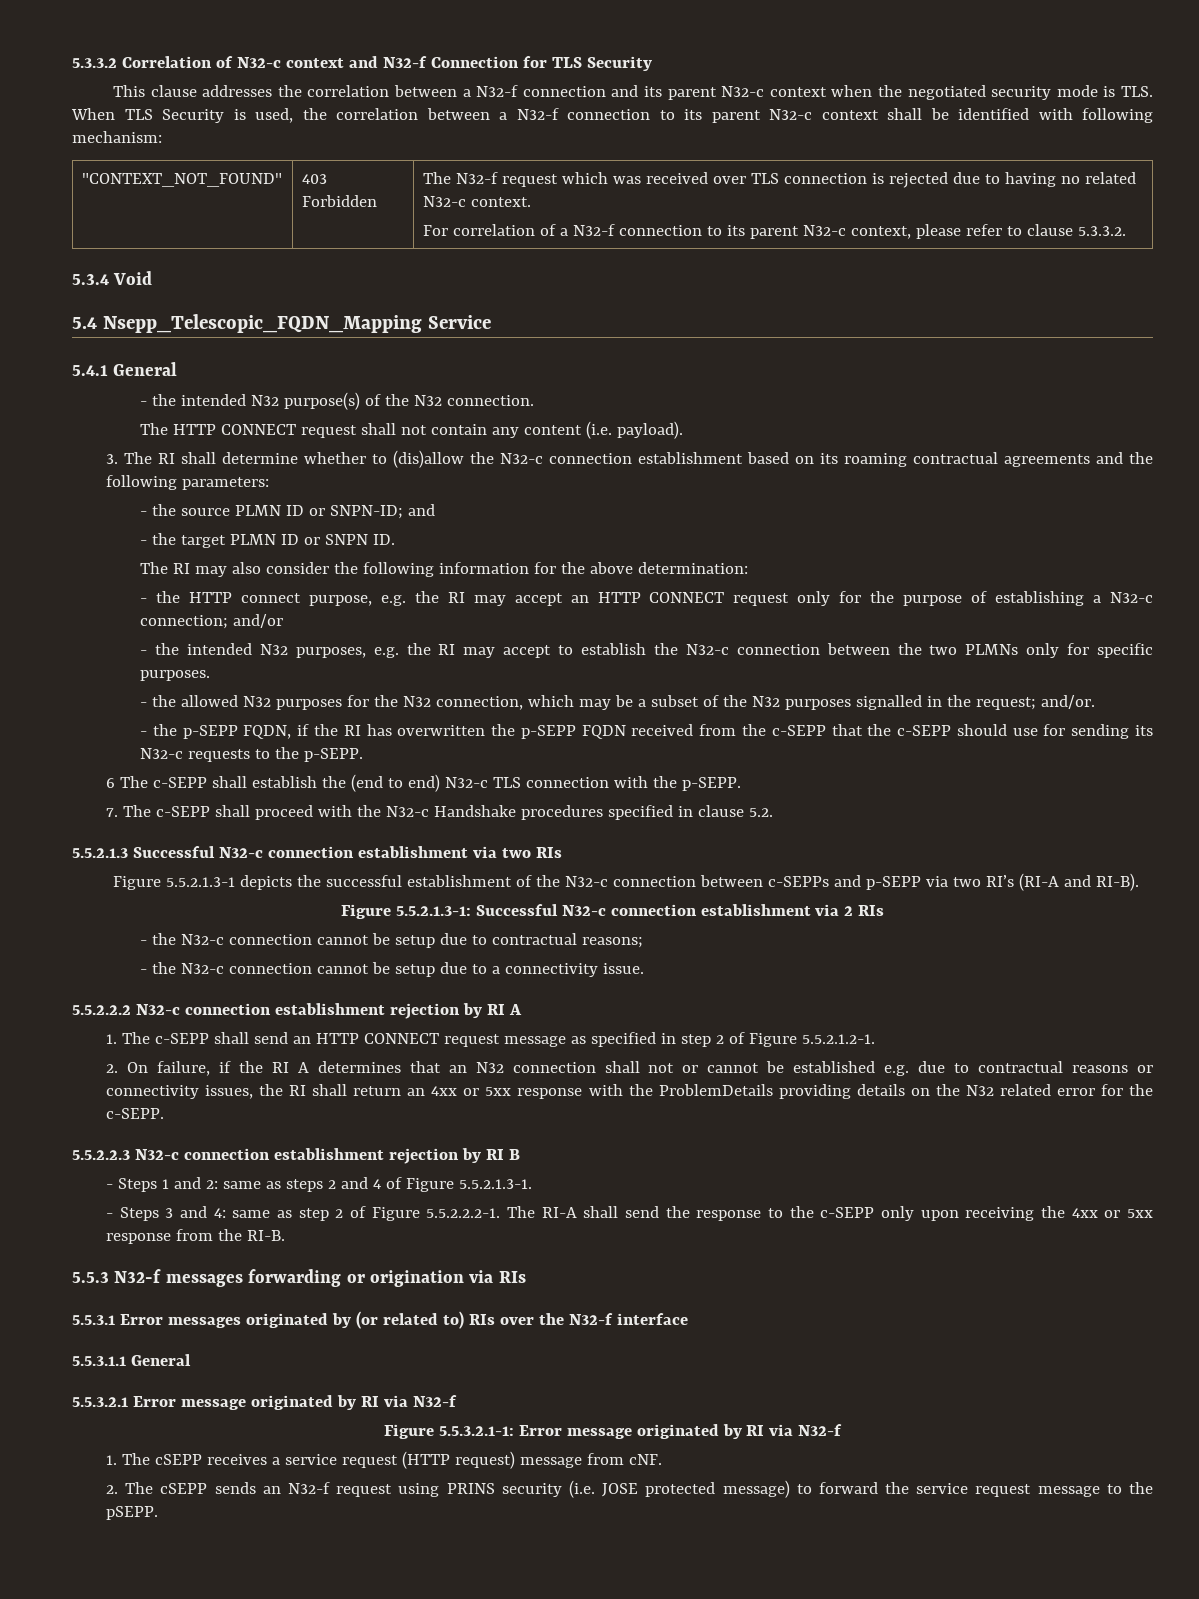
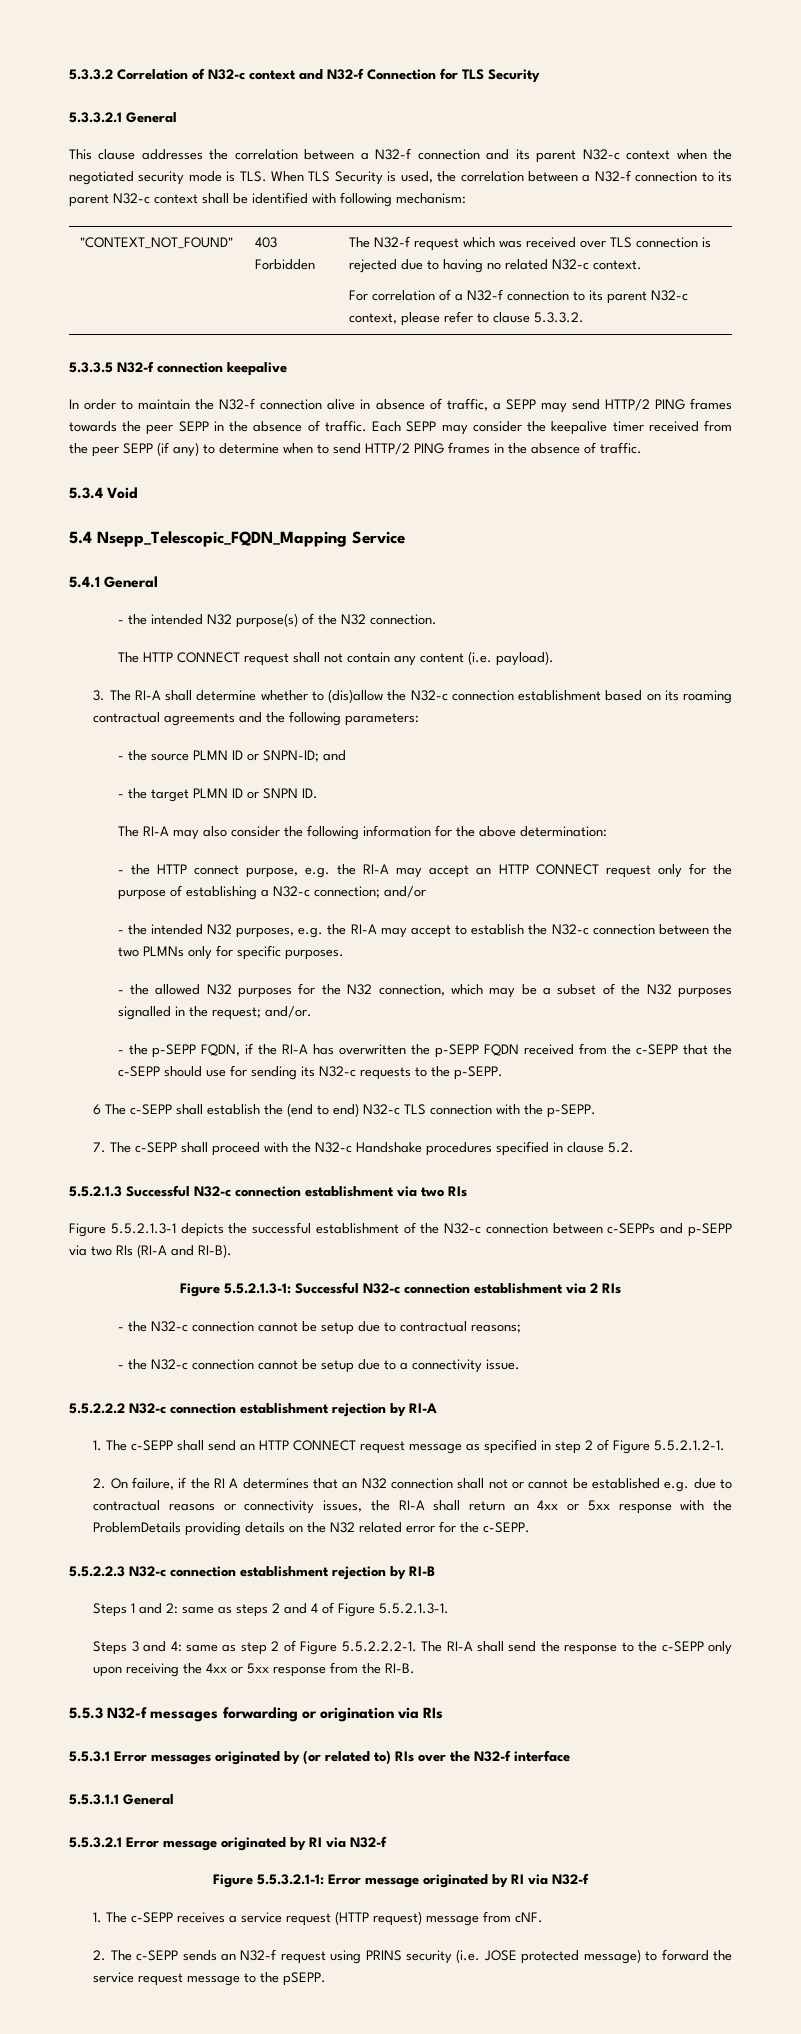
+ 5.3.3.2.1 General
+ 5.3.3.5 N32-f connection keepalive
+ In order to maintain the N32-f connection alive in absence of traffic, a SEPP may send HTTP/2 PING frames towards the peer SEPP in the absence of traffic. Each SEPP may consider the keepalive timer received from the peer SEPP (if any) to determine when to send HTTP/2 PING frames in the absence of traffic.
- 3. The RI shall determine whether to (dis)allow the N32-c connection establishment based on its roaming contractual agreements and the following parameters:
+ 3. The RI-A shall determine whether to (dis)allow the N32-c connection establishment based on its roaming contractual agreements and the following parameters:
- The RI may also consider the following information for the above determination:
+ The RI-A may also consider the following information for the above determination:
- - the HTTP connect purpose, e.g. the RI may accept an HTTP CONNECT request only for the purpose of establishing a N32-c connection; and/or
+ - the HTTP connect purpose, e.g. the RI-A may accept an HTTP CONNECT request only for the purpose of establishing a N32-c connection; and/or
- - the intended N32 purposes, e.g. the RI may accept to establish the N32-c connection between the two PLMNs only for specific purposes.
+ - the intended N32 purposes, e.g. the RI-A may accept to establish the N32-c connection between the two PLMNs only for specific purposes.
- - the p-SEPP FQDN, if the RI has overwritten the p-SEPP FQDN received from the c-SEPP that the c-SEPP should use for sending its N32-c requests to the p-SEPP.
+ - the p-SEPP FQDN, if the RI-A has overwritten the p-SEPP FQDN received from the c-SEPP that the c-SEPP should use for sending its N32-c requests to the p-SEPP.
- Figure 5.5.2.1.3-1 depicts the successful establishment of the N32-c connection between c-SEPPs and p-SEPP via two RI’s (RI-A and RI-B).
+ Figure 5.5.2.1.3-1 depicts the successful establishment of the N32-c connection between c-SEPPs and p-SEPP via two RIs (RI-A and RI-B).
- 5.5.2.2.2 N32-c connection establishment rejection by RI A
+ 5.5.2.2.2 N32-c connection establishment rejection by RI-A
- 2. On failure, if the RI A determines that an N32 connection shall not or cannot be established e.g. due to contractual reasons or connectivity issues, the RI shall return an 4xx or 5xx response with the ProblemDetails providing details on the N32 related error for the c-SEPP.
+ 2. On failure, if the RI A determines that an N32 connection shall not or cannot be established e.g. due to contractual reasons or connectivity issues, the RI-A shall return an 4xx or 5xx response with the ProblemDetails providing details on the N32 related error for the c-SEPP.
- 5.5.2.2.3 N32-c connection establishment rejection by RI B
- - Steps 1 and 2: same as steps 2 and 4 of Figure 5.5.2.1.3-1.
+ 5.5.2.2.3 N32-c connection establishment rejection by RI-B
+ Steps 1 and 2: same as steps 2 and 4 of Figure 5.5.2.1.3-1.
- - Steps 3 and 4: same as step 2 of Figure 5.5.2.2.2-1. The RI-A shall send the response to the c-SEPP only upon receiving the 4xx or 5xx response from the RI-B.
+ Steps 3 and 4: same as step 2 of Figure 5.5.2.2.2-1. The RI-A shall send the response to the c-SEPP only upon receiving the 4xx or 5xx response from the RI-B.
- 1. The cSEPP receives a service request (HTTP request) message from cNF.
+ 1. The c-SEPP receives a service request (HTTP request) message from cNF.
- 2. The cSEPP sends an N32-f request using PRINS security (i.e. JOSE protected message) to forward the service request message to the pSEPP.
+ 2. The c-SEPP sends an N32-f request using PRINS security (i.e. JOSE protected message) to forward the service request message to the pSEPP.

